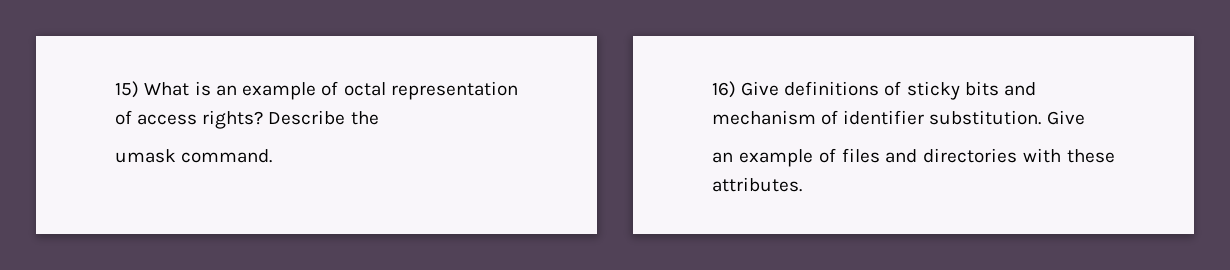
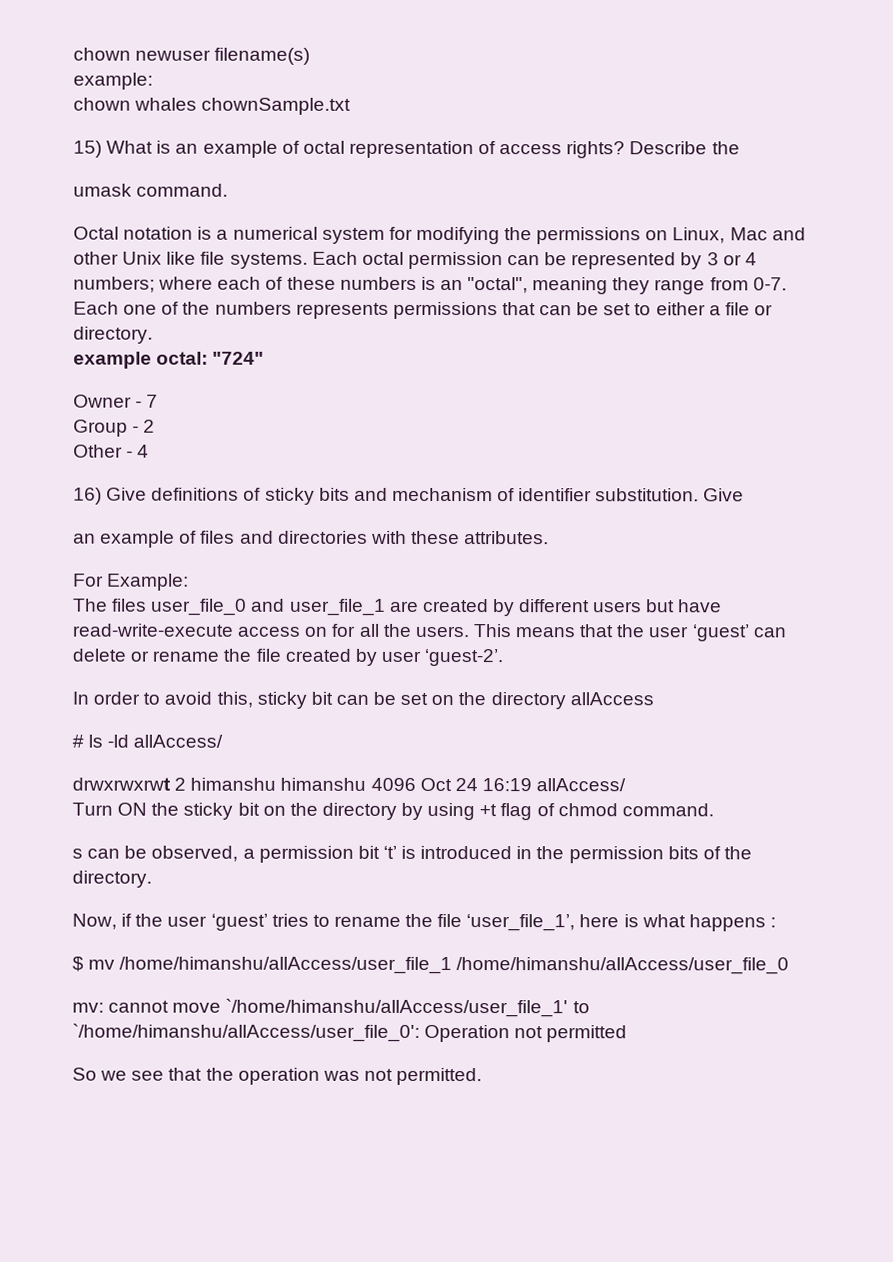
+ chown newuser filename(s)
+ example:
+ chown whales chownSample.txt
+ Octal notation is a numerical system for modifying the permissions on Linux, Mac and other Unix like file systems. Each octal permission can be represented by 3 or 4 numbers; where each of these numbers is an "octal", meaning they range from 0-7. Each one of the numbers represents permissions that can be set to either a file or directory.
+ example octal: "724"
+ Owner - 7
+ Group - 2
+ Other - 4
+ For Example:
+ The files user_file_0 and user_file_1 are created by different users but have read-write-execute access on for all the users. This means that the user ‘guest’ can delete or rename the file created by user ‘guest-2’.
+ In order to avoid this, sticky bit can be set on the directory allAccess
+ # ls -ld allAccess/
+ drwxrwxrwt 2 himanshu himanshu 4096 Oct 24 16:19 allAccess/
+ Turn ON the sticky bit on the directory by using +t flag of chmod command.
+ s can be observed, a permission bit ‘t’ is introduced in the permission bits of the directory.
+ Now, if the user ‘guest’ tries to rename the file ‘user_file_1’, here is what happens :
+ $ mv /home/himanshu/allAccess/user_file_1 /home/himanshu/allAccess/user_file_0
+ mv: cannot move `/home/himanshu/allAccess/user_file_1' to `/home/himanshu/allAccess/user_file_0': Operation not permitted
+ So we see that the operation was not permitted.

